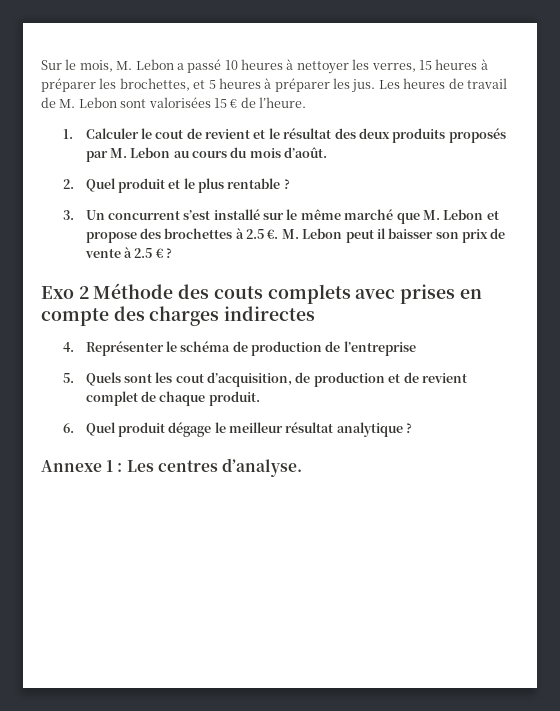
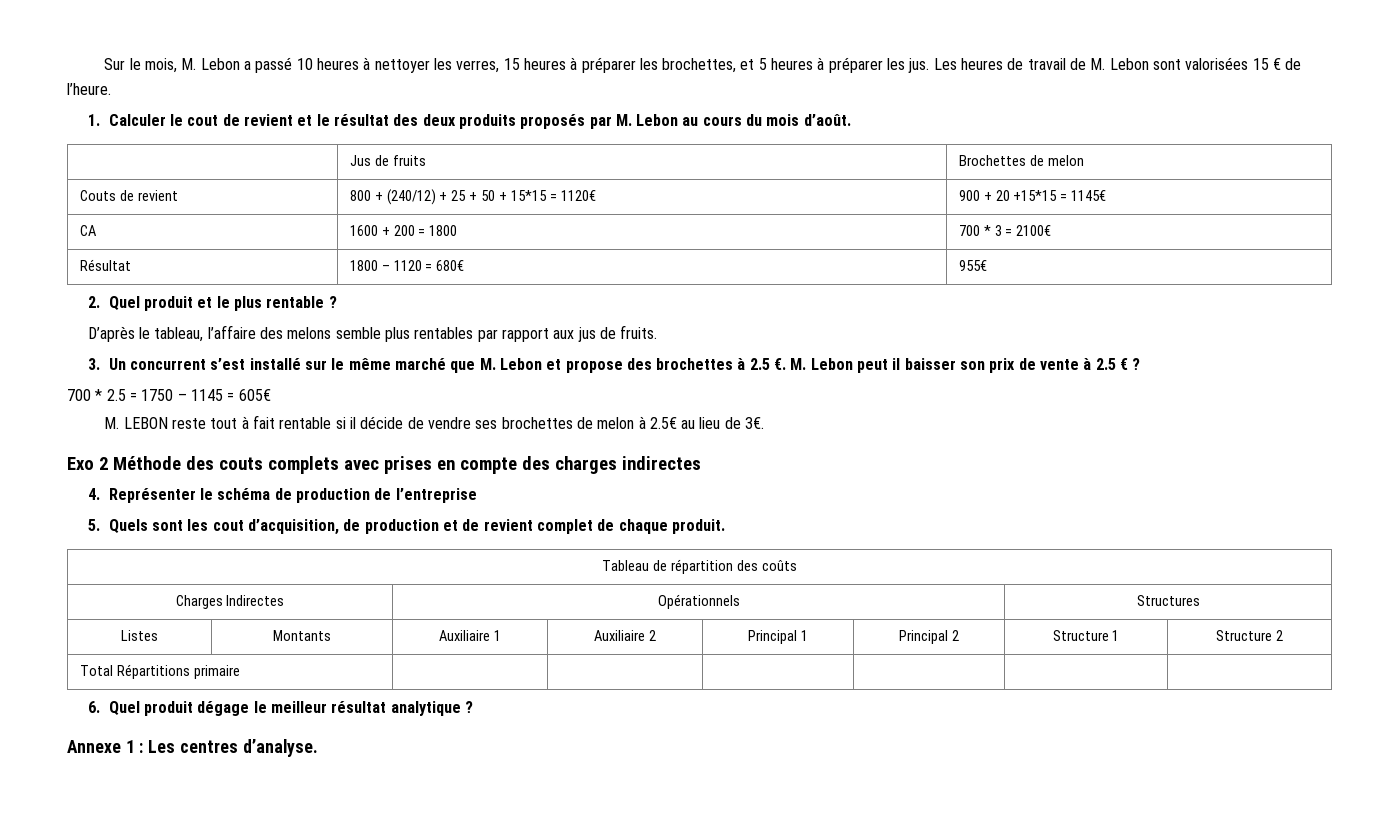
+ | Jus de fruits | Brochettes de melon
+ Couts de revient | 800 + (240/12) + 25 + 50 + 15*15 = 1120€ | 900 + 20 +15*15 = 1145€
+ CA | 1600 + 200 = 1800 | 700 * 3 = 2100€
+ Résultat | 1800 – 1120 = 680€ | 955€
+ D’après le tableau, l’affaire des melons semble plus rentables par rapport aux jus de fruits.
+ 700 * 2.5 = 1750 – 1145 = 605€
+ M. LEBON reste tout à fait rentable si il décide de vendre ses brochettes de melon à 2.5€ au lieu de 3€.
+ Tableau de répartition des coûts
+ Charges Indirectes | Opérationnels | Structures
+ Listes | Montants | Auxiliaire 1 | Auxiliaire 2 | Principal 1 | Principal 2 | Structure 1 | Structure 2
+ Total Répartitions primaire | | | | | |

